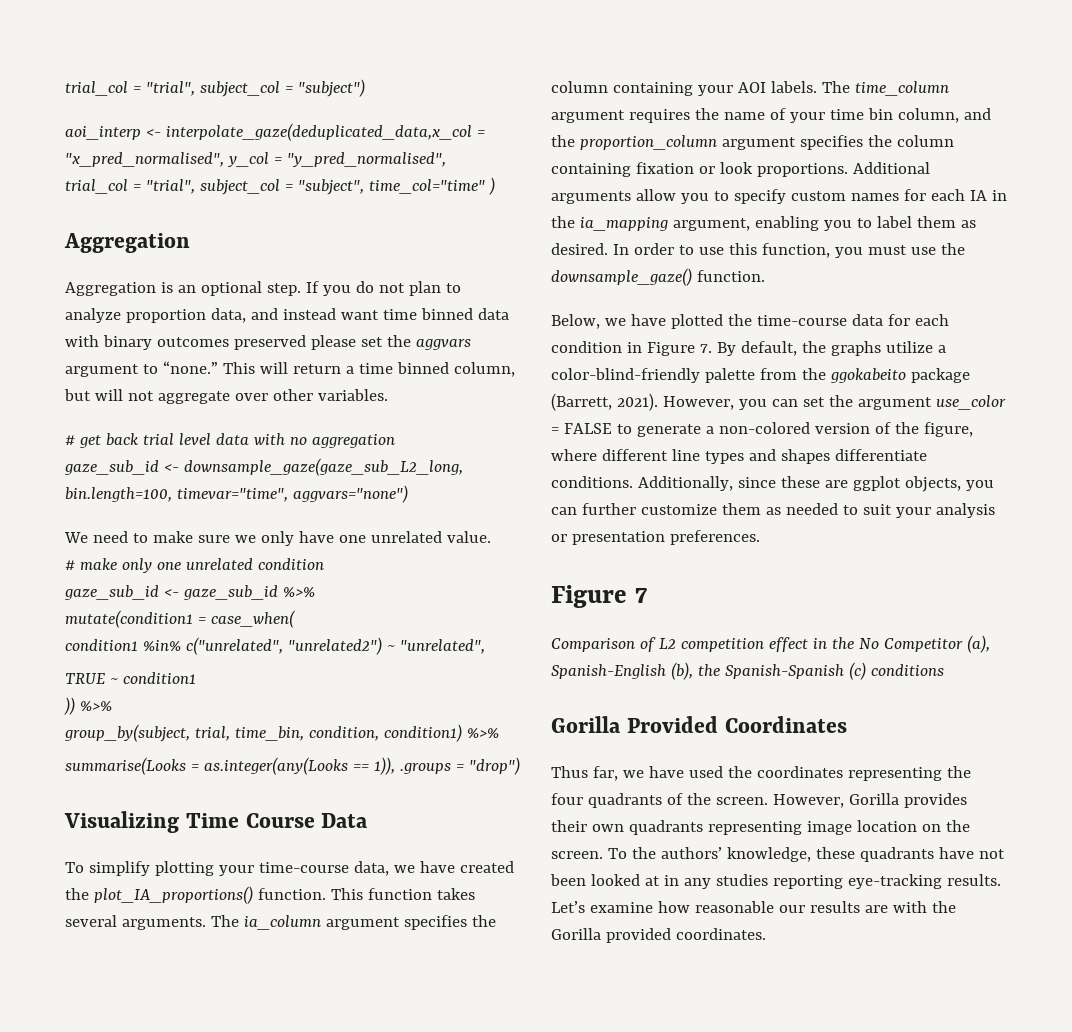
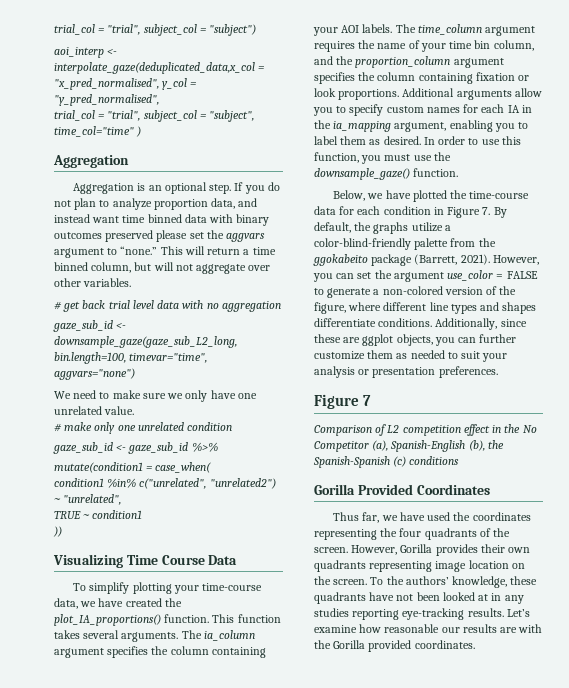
- )) %>%
- group_by(subject, trial, time_bin, condition, condition1) %>%
- summarise(Looks = as.integer(any(Looks == 1)), .groups = "drop")
+ ))

